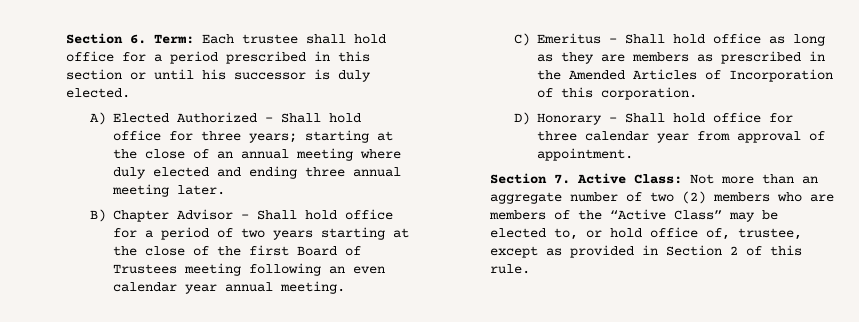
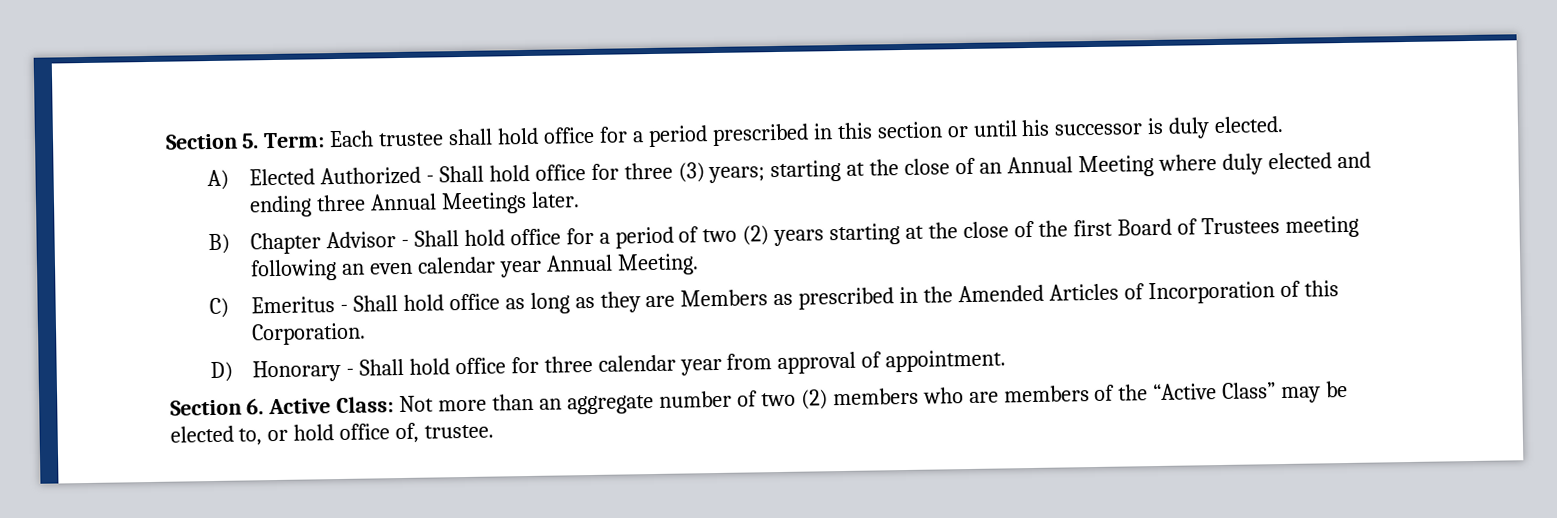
- Section 6. Term: Each trustee shall hold office for a period prescribed in this section or until his successor is duly elected.
+ Section 5. Term: Each trustee shall hold office for a period prescribed in this section or until his successor is duly elected.
- A) Elected Authorized - Shall hold office for three years; starting at the close of an annual meeting where duly elected and ending three annual meeting later.
+ A) Elected Authorized - Shall hold office for three (3) years; starting at the close of an Annual Meeting where duly elected and ending three Annual Meetings later.
- B) Chapter Advisor - Shall hold office for a period of two years starting at the close of the first Board of Trustees meeting following an even calendar year annual meeting.
+ B) Chapter Advisor - Shall hold office for a period of two (2) years starting at the close of the first Board of Trustees meeting following an even calendar year Annual Meeting.
- C) Emeritus - Shall hold office as long as they are members as prescribed in the Amended Articles of Incorporation of this corporation.
+ C) Emeritus - Shall hold office as long as they are Members as prescribed in the Amended Articles of Incorporation of this Corporation.
- Section 7. Active Class: Not more than an aggregate number of two (2) members who are members of the “Active Class” may be elected to, or hold office of, trustee, except as provided in Section 2 of this rule.
+ Section 6. Active Class: Not more than an aggregate number of two (2) members who are members of the “Active Class” may be elected to, or hold office of, trustee.

